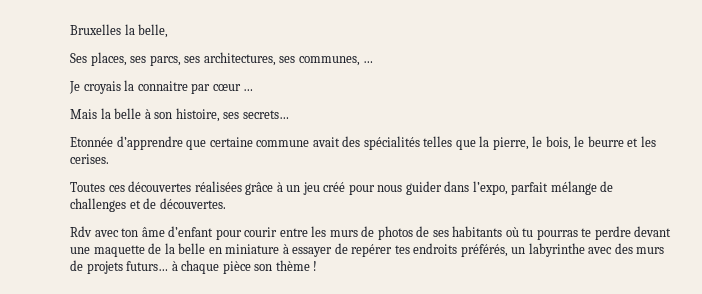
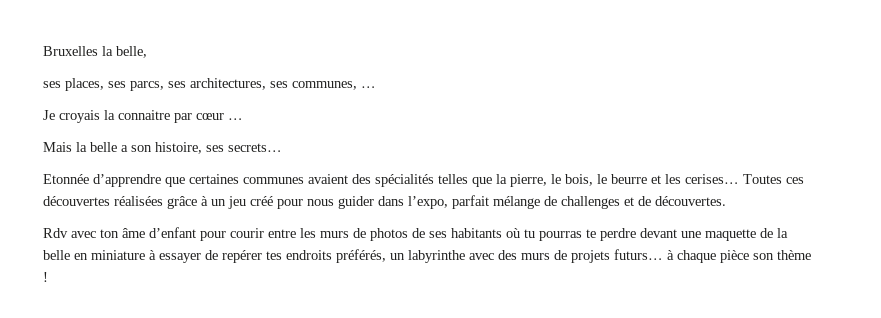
- Ses places, ses parcs, ses architectures, ses communes, …
+ ses places, ses parcs, ses architectures, ses communes, …
- Mais la belle à son histoire, ses secrets…
+ Mais la belle a son histoire, ses secrets…
- Etonnée d’apprendre que certaine commune avait des spécialités telles que la pierre, le bois, le beurre et les cerises.
- Toutes ces découvertes réalisées grâce à un jeu créé pour nous guider dans l’expo, parfait mélange de challenges et de découvertes.
+ Etonnée d’apprendre que certaines communes avaient des spécialités telles que la pierre, le bois, le beurre et les cerises… Toutes ces découvertes réalisées grâce à un jeu créé pour nous guider dans l’expo, parfait mélange de challenges et de découvertes.

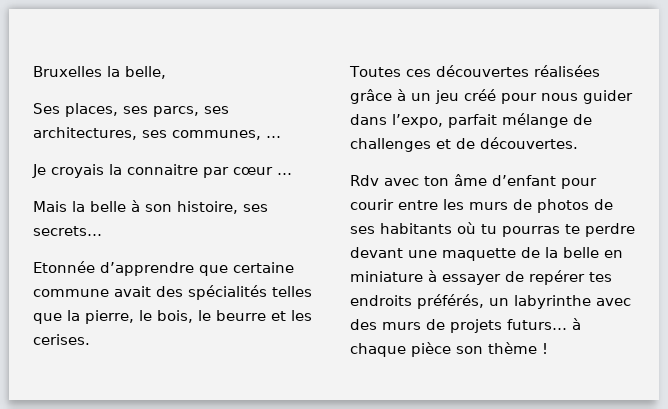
- ses places, ses parcs, ses architectures, ses communes, …
+ Ses places, ses parcs, ses architectures, ses communes, …
- Mais la belle a son histoire, ses secrets…
+ Mais la belle à son histoire, ses secrets…
- Etonnée d’apprendre que certaines communes avaient des spécialités telles que la pierre, le bois, le beurre et les cerises… Toutes ces découvertes réalisées grâce à un jeu créé pour nous guider dans l’expo, parfait mélange de challenges et de découvertes.
+ Etonnée d’apprendre que certaine commune avait des spécialités telles que la pierre, le bois, le beurre et les cerises.
+ Toutes ces découvertes réalisées grâce à un jeu créé pour nous guider dans l’expo, parfait mélange de challenges et de découvertes.

